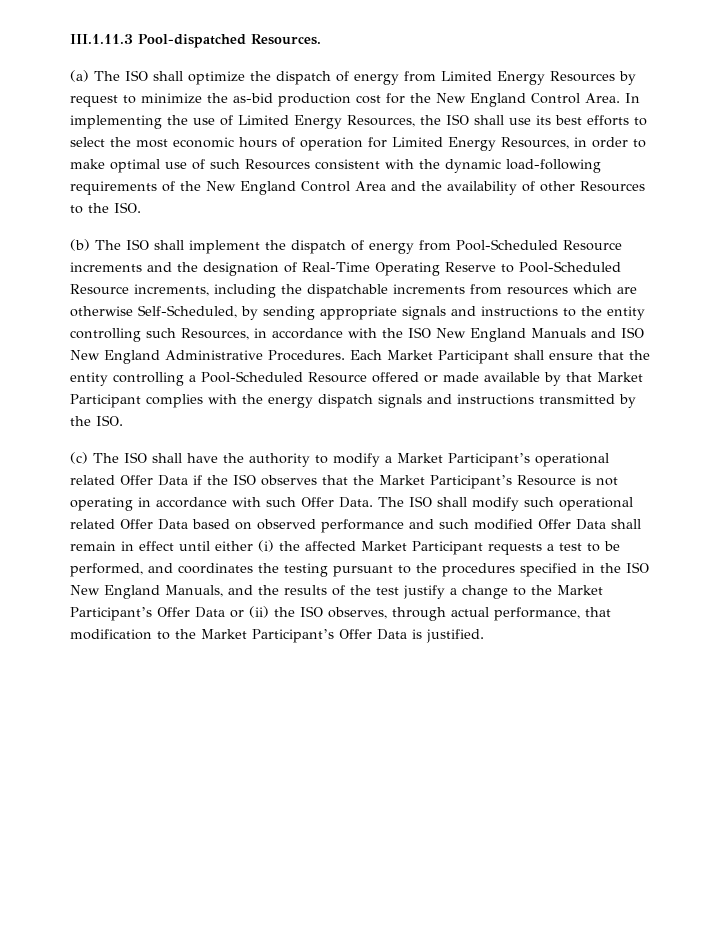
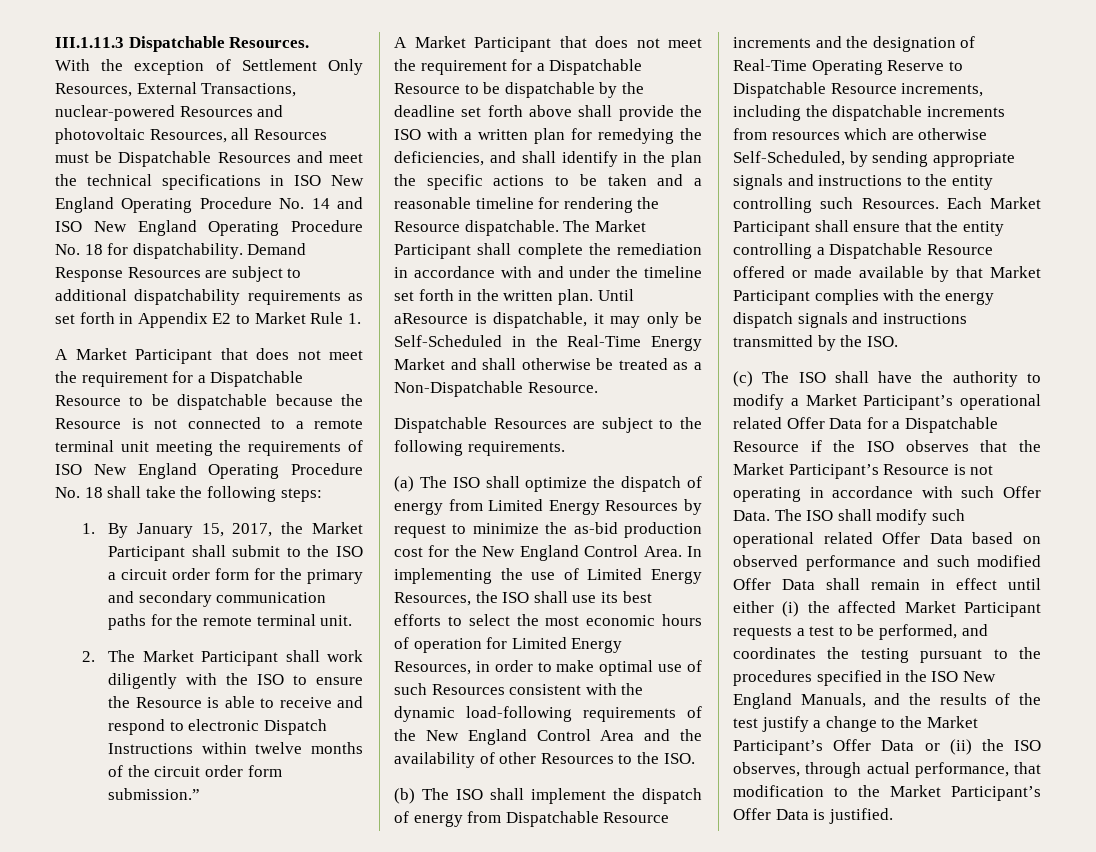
- III.1.11.3 Pool-dispatched Resources.
+ III.1.11.3 Dispatchable Resources.
+ With the exception of Settlement Only Resources, External Transactions, nuclear-powered Resources and photovoltaic Resources, all Resources must be Dispatchable Resources and meet the technical specifications in ISO New England Operating Procedure No. 14 and ISO New England Operating Procedure No. 18 for dispatchability. Demand Response Resources are subject to additional dispatchability requirements as set forth in Appendix E2 to Market Rule 1.
+ A Market Participant that does not meet the requirement for a Dispatchable Resource to be dispatchable because the Resource is not connected to a remote terminal unit meeting the requirements of ISO New England Operating Procedure No. 18 shall take the following steps:
+ 1. By January 15, 2017, the Market Participant shall submit to the ISO a circuit order form for the primary and secondary communication paths for the remote terminal unit.
+ 2. The Market Participant shall work diligently with the ISO to ensure the Resource is able to receive and respond to electronic Dispatch Instructions within twelve months of the circuit order form submission.”
+ A Market Participant that does not meet the requirement for a Dispatchable Resource to be dispatchable by the deadline set forth above shall provide the ISO with a written plan for remedying the deficiencies, and shall identify in the plan the specific actions to be taken and a reasonable timeline for rendering the Resource dispatchable. The Market Participant shall complete the remediation in accordance with and under the timeline set forth in the written plan. Until aResource is dispatchable, it may only be Self-Scheduled in the Real-Time Energy Market and shall otherwise be treated as a Non-Dispatchable Resource.
+ Dispatchable Resources are subject to the following requirements.
- (b) The ISO shall implement the dispatch of energy from Pool-Scheduled Resource increments and the designation of Real-Time Operating Reserve to Pool-Scheduled Resource increments, including the dispatchable increments from resources which are otherwise Self-Scheduled, by sending appropriate signals and instructions to the entity controlling such Resources, in accordance with the ISO New England Manuals and ISO New England Administrative Procedures.
+ (b) The ISO shall implement the dispatch of energy from Dispatchable Resource increments and the designation of Real-Time Operating Reserve to Dispatchable Resource increments, including the dispatchable increments from resources which are otherwise Self-Scheduled, by sending appropriate signals and instructions to the entity controlling such Resources.
- Each Market Participant shall ensure that the entity controlling a Pool-Scheduled Resource offered or made available by that Market Participant complies with the energy dispatch signals and instructions transmitted by the ISO.
+ Each Market Participant shall ensure that the entity controlling a Dispatchable Resource offered or made available by that Market Participant complies with the energy dispatch signals and instructions transmitted by the ISO.
- (c) The ISO shall have the authority to modify a Market Participant’s operational related Offer Data if the ISO observes that the Market Participant’s Resource is not operating in accordance with such Offer Data.
+ (c) The ISO shall have the authority to modify a Market Participant’s operational related Offer Data for a Dispatchable Resource if the ISO observes that the Market Participant’s Resource is not operating in accordance with such Offer Data.

